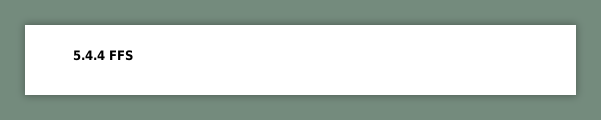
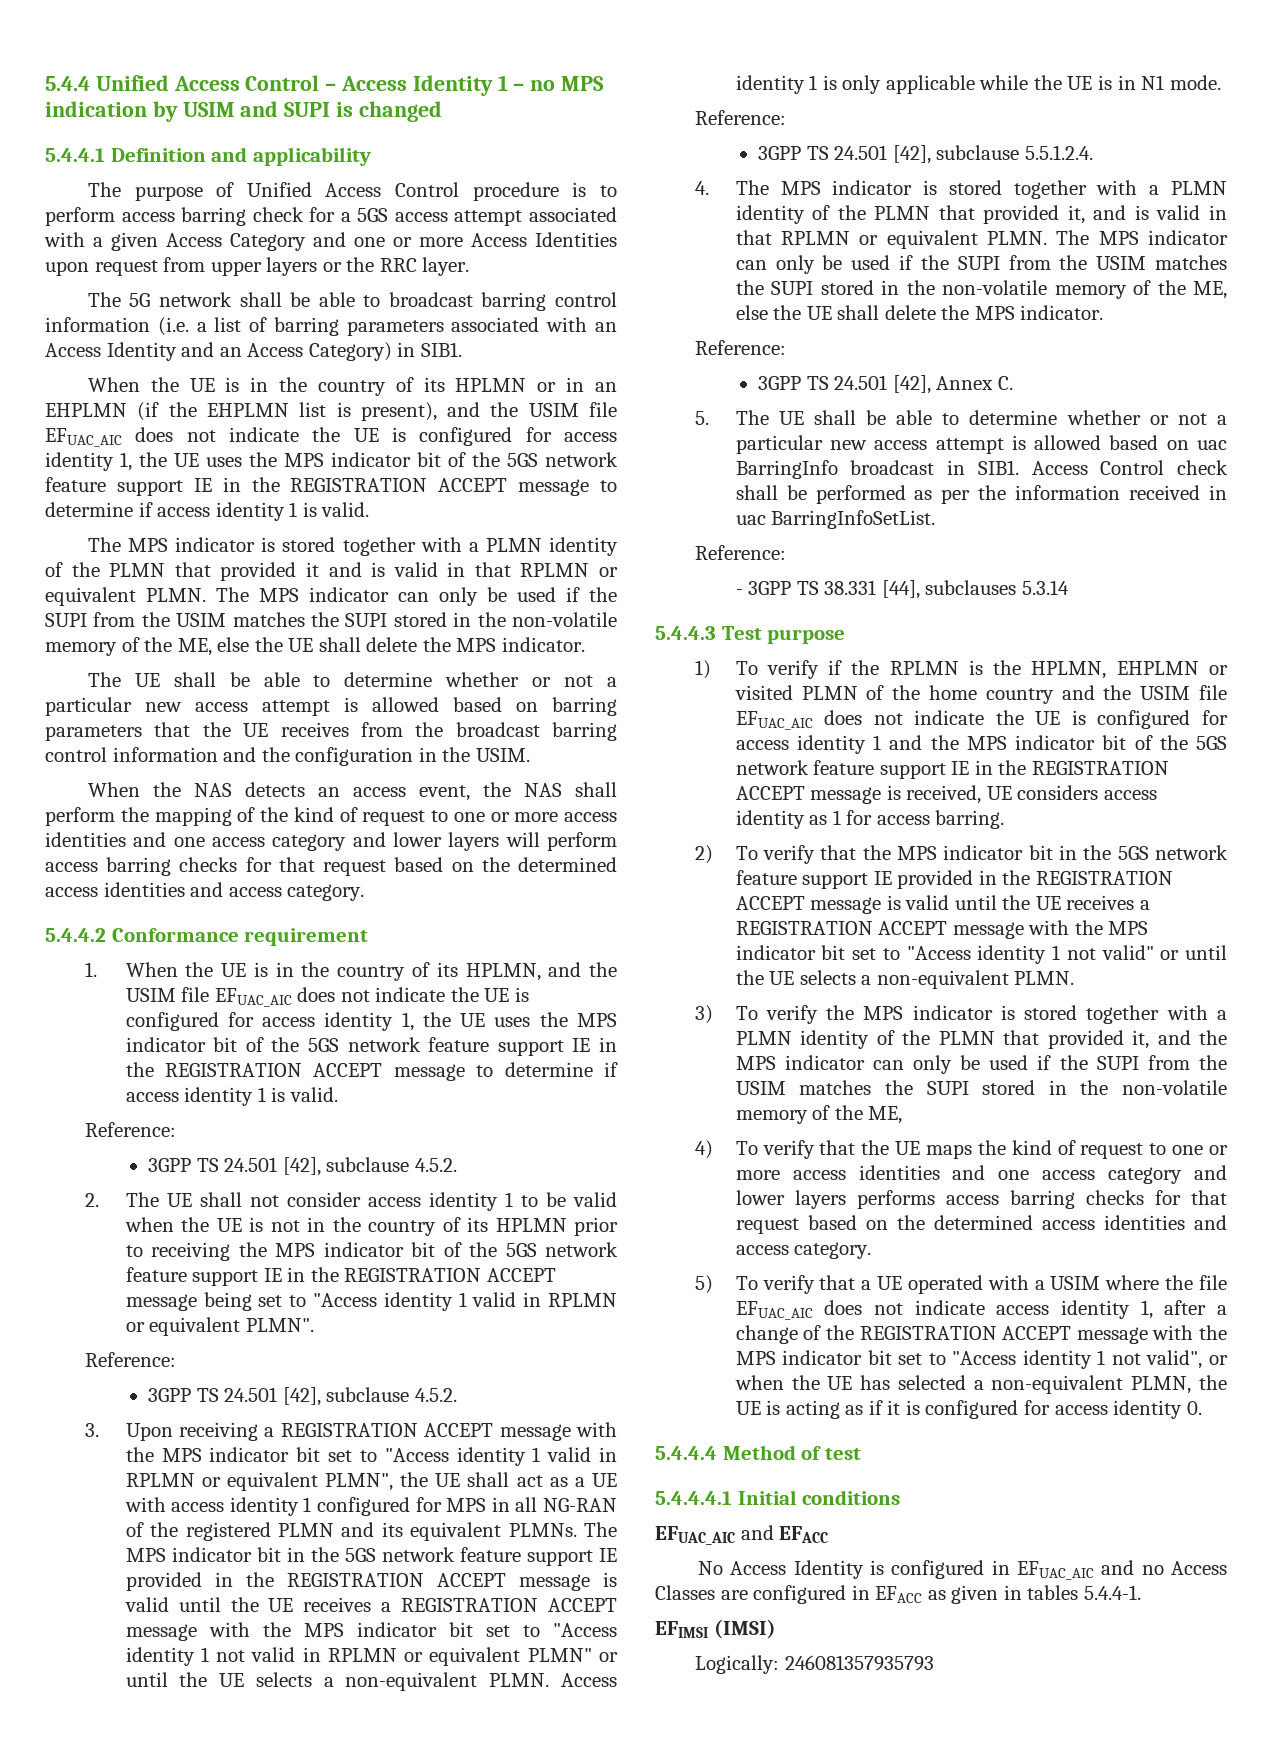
- 5.4.4 FFS
+ 5.4.4 Unified Access Control – Access Identity 1 – no MPS indication by USIM and SUPI is changed
+ 5.4.4.1 Definition and applicability
+ The purpose of Unified Access Control procedure is to perform access barring check for a 5GS access attempt associated with a given Access Category and one or more Access Identities upon request from upper layers or the RRC layer.
+ The 5G network shall be able to broadcast barring control information (i.e. a list of barring parameters associated with an Access Identity and an Access Category) in SIB1.
+ When the UE is in the country of its HPLMN or in an EHPLMN (if the EHPLMN list is present), and the USIM file EFUAC_AIC does not indicate the UE is configured for access identity 1, the UE uses the MPS indicator bit of the 5GS network feature support IE in the REGISTRATION ACCEPT message to determine if access identity 1 is valid.
+ The MPS indicator is stored together with a PLMN identity of the PLMN that provided it and is valid in that RPLMN or equivalent PLMN. The MPS indicator can only be used if the SUPI from the USIM matches the SUPI stored in the non-volatile memory of the ME, else the UE shall delete the MPS indicator.
+ The UE shall be able to determine whether or not a particular new access attempt is allowed based on barring parameters that the UE receives from the broadcast barring control information and the configuration in the USIM.
+ When the NAS detects an access event, the NAS shall perform the mapping of the kind of request to one or more access identities and one access category and lower layers will perform access barring checks for that request based on the determined access identities and access category.
+ 5.4.4.2 Conformance requirement
+ 1. When the UE is in the country of its HPLMN, and the USIM file EFUAC_AIC does not indicate the UE is configured for access identity 1, the UE uses the MPS indicator bit of the 5GS network feature support IE in the REGISTRATION ACCEPT message to determine if access identity 1 is valid.
+ Reference:
+ 3GPP TS 24.501 [42], subclause 4.5.2.
+ 2. The UE shall not consider access identity 1 to be valid when the UE is not in the country of its HPLMN prior to receiving the MPS indicator bit of the 5GS network feature support IE in the REGISTRATION ACCEPT message being set to "Access identity 1 valid in RPLMN or equivalent PLMN".
+ Reference:
+ 3GPP TS 24.501 [42], subclause 4.5.2.
+ 3. Upon receiving a REGISTRATION ACCEPT message with the MPS indicator bit set to "Access identity 1 valid in RPLMN or equivalent PLMN", the UE shall act as a UE with access identity 1 configured for MPS in all NG-RAN of the registered PLMN and its equivalent PLMNs. The MPS indicator bit in the 5GS network feature support IE provided in the REGISTRATION ACCEPT message is valid until the UE receives a REGISTRATION ACCEPT message with the MPS indicator bit set to "Access identity 1 not valid in RPLMN or equivalent PLMN" or until the UE selects a non-equivalent PLMN. Access identity 1 is only applicable while the UE is in N1 mode.
+ Reference:
+ 3GPP TS 24.501 [42], subclause 5.5.1.2.4.
+ 4. The MPS indicator is stored together with a PLMN identity of the PLMN that provided it, and is valid in that RPLMN or equivalent PLMN. The MPS indicator can only be used if the SUPI from the USIM matches the SUPI stored in the non-volatile memory of the ME, else the UE shall delete the MPS indicator.
+ Reference:
+ 3GPP TS 24.501 [42], Annex C.
+ 5. The UE shall be able to determine whether or not a particular new access attempt is allowed based on uac BarringInfo broadcast in SIB1. Access Control check shall be performed as per the information received in uac BarringInfoSetList.
+ Reference:
+ - 3GPP TS 38.331 [44], subclauses 5.3.14
+ 5.4.4.3 Test purpose
+ 1) To verify if the RPLMN is the HPLMN, EHPLMN or visited PLMN of the home country and the USIM file EFUAC_AIC does not indicate the UE is configured for access identity 1 and the MPS indicator bit of the 5GS network feature support IE in the REGISTRATION ACCEPT message is received, UE considers access identity as 1 for access barring.
+ 2) To verify that the MPS indicator bit in the 5GS network feature support IE provided in the REGISTRATION ACCEPT message is valid until the UE receives a REGISTRATION ACCEPT message with the MPS indicator bit set to "Access identity 1 not valid" or until the UE selects a non-equivalent PLMN.
+ 3) To verify the MPS indicator is stored together with a PLMN identity of the PLMN that provided it, and the MPS indicator can only be used if the SUPI from the USIM matches the SUPI stored in the non-volatile memory of the ME,
+ 4) To verify that the UE maps the kind of request to one or more access identities and one access category and lower layers performs access barring checks for that request based on the determined access identities and access category.
+ 5) To verify that a UE operated with a USIM where the file EFUAC_AIC does not indicate access identity 1, after a change of the REGISTRATION ACCEPT message with the MPS indicator bit set to "Access identity 1 not valid", or when the UE has selected a non-equivalent PLMN, the UE is acting as if it is configured for access identity 0.
+ 5.4.4.4 Method of test
+ 5.4.4.4.1 Initial conditions
+ EFUAC_AIC and EFACC
+ No Access Identity is configured in EFUAC_AIC and no Access Classes are configured in EFACC as given in tables 5.4.4-1.
+ EFIMSI (IMSI)
+ Logically: 246081357935793

